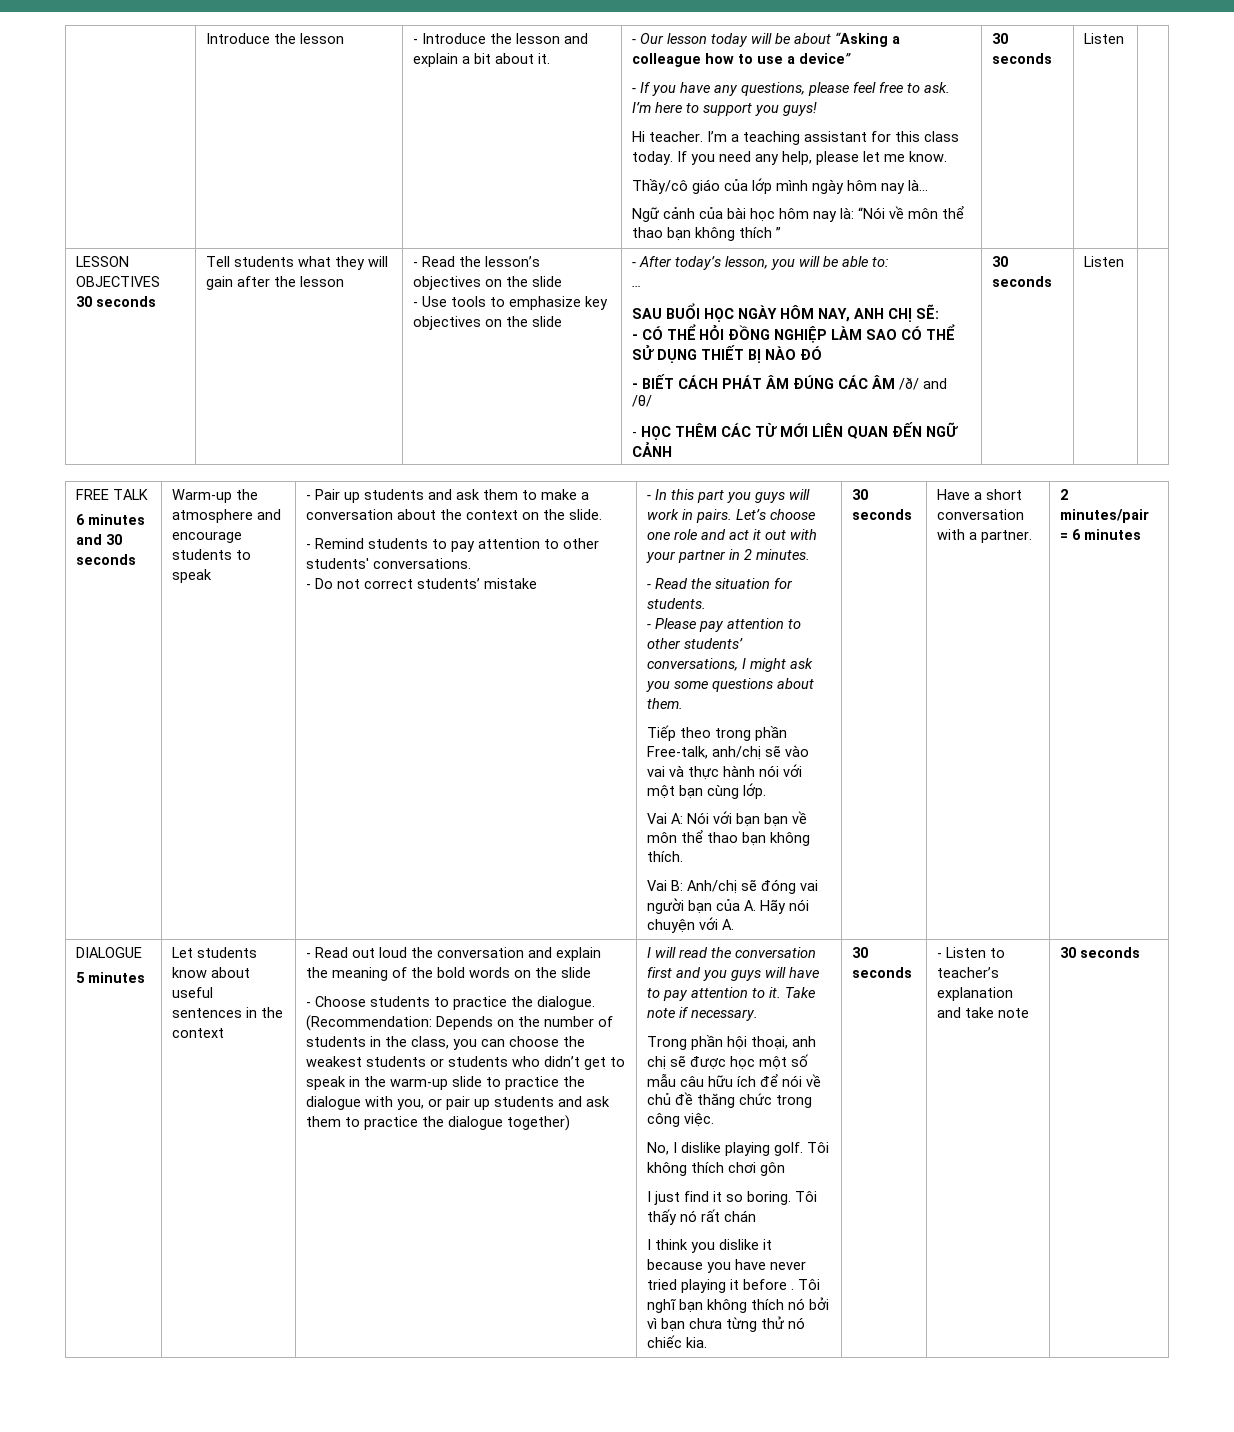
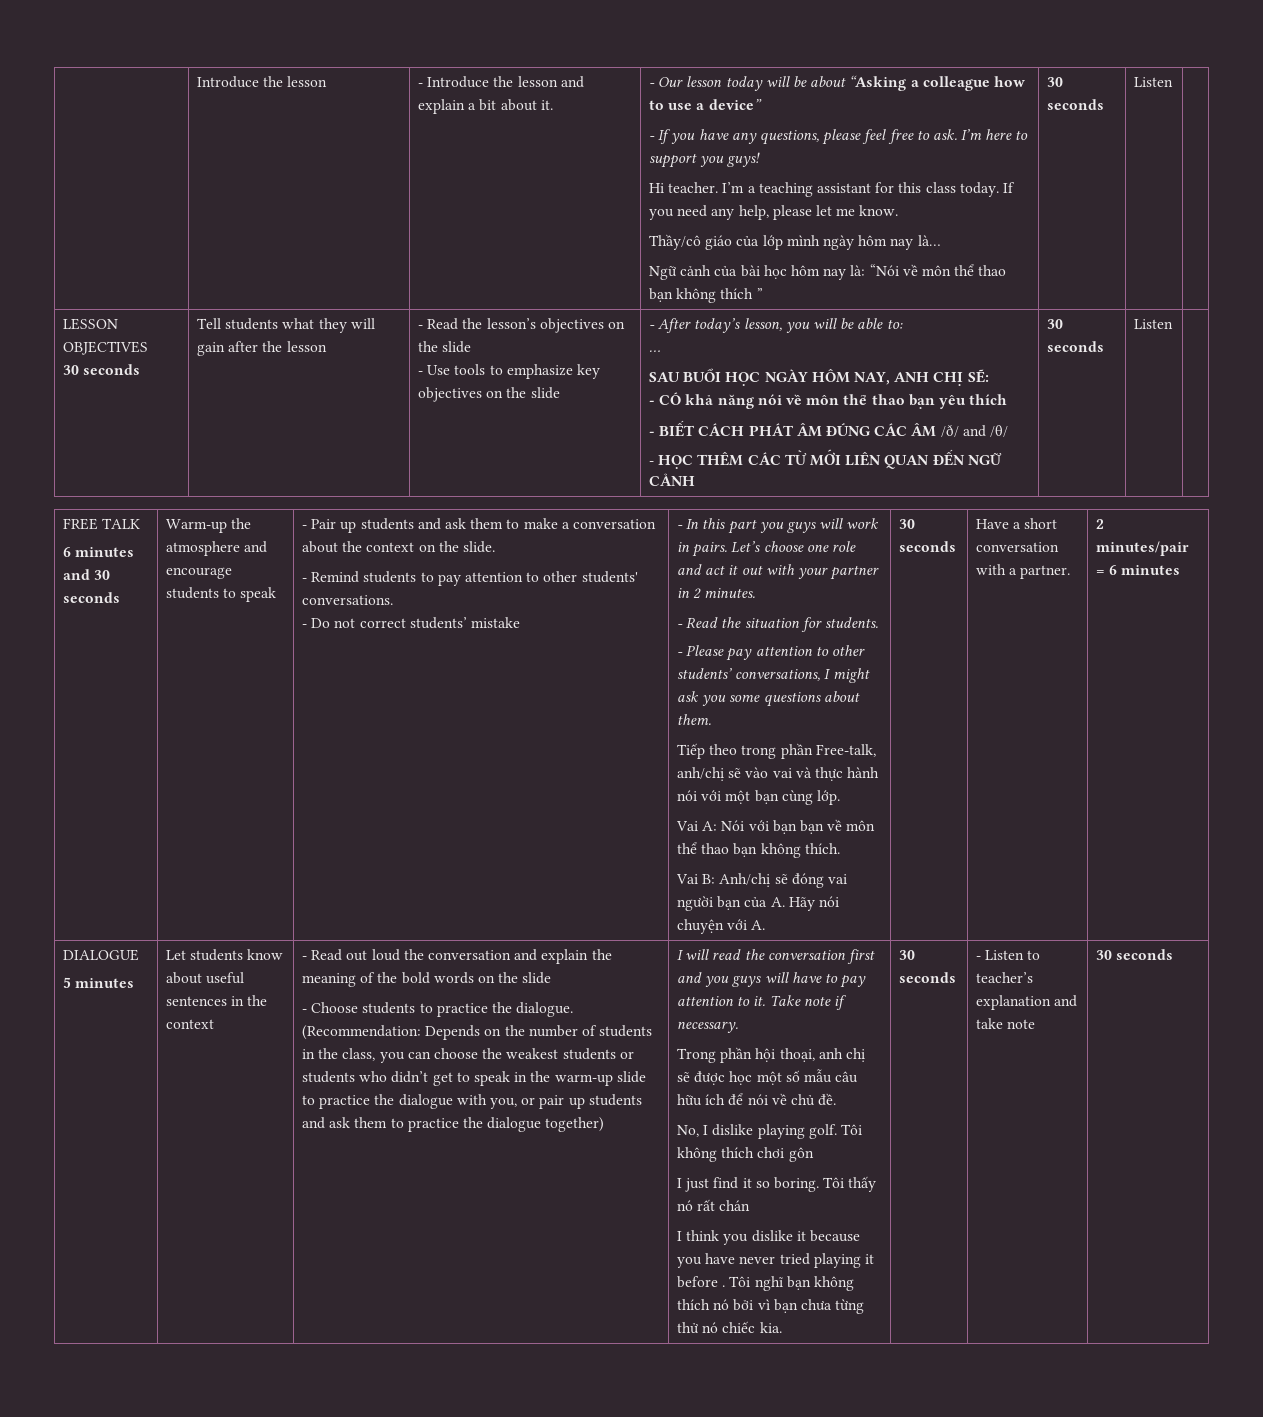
- - CÓ THỂ HỎI ĐỒNG NGHIỆP LÀM SAO CÓ THỂ SỬ DỤNG THIẾT BỊ NÀO ĐÓ
+ - CÓ khả năng nói về môn thể thao bạn yêu thích
- Trong phần hội thoại, anh chị sẽ được học một số mẫu câu hữu ích để nói về chủ đề thăng chức trong công việc.
+ Trong phần hội thoại, anh chị sẽ được học một số mẫu câu hữu ích để nói về chủ đề.

